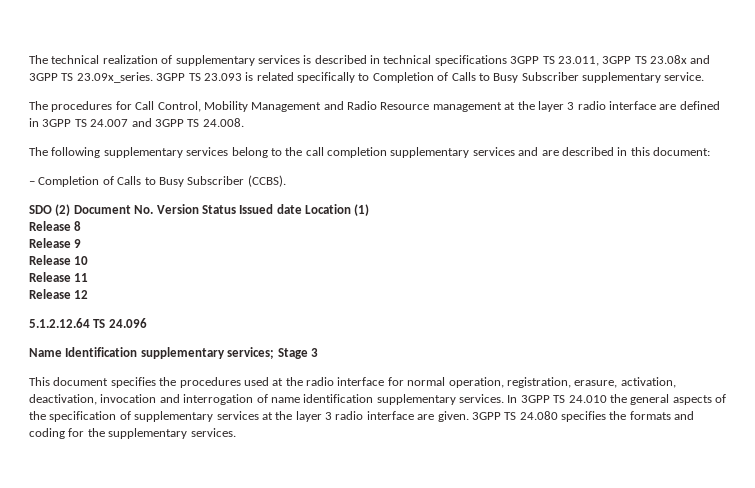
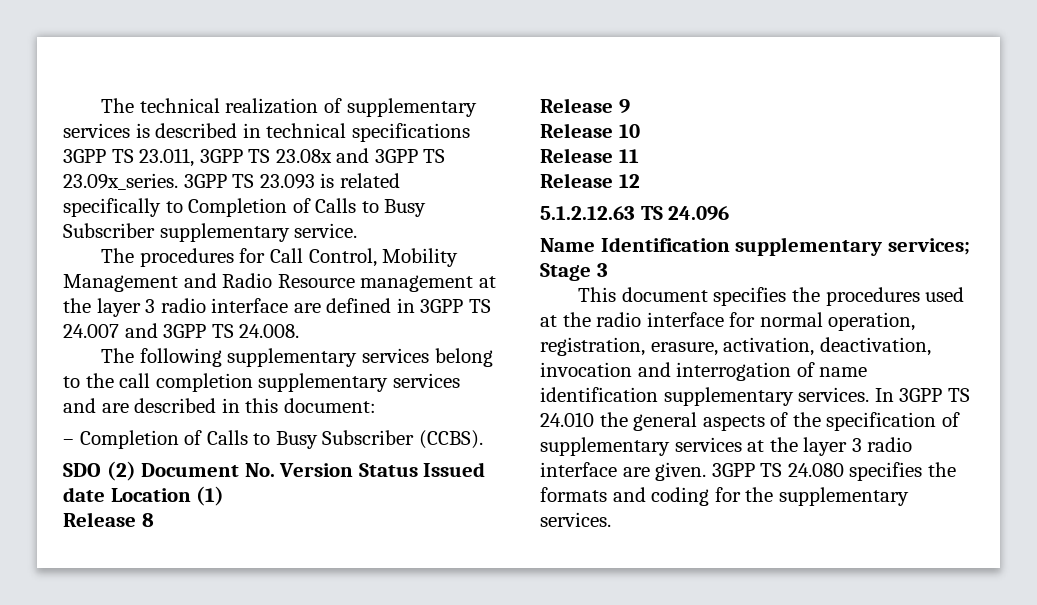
- 5.1.2.12.64 TS 24.096
+ 5.1.2.12.63 TS 24.096

